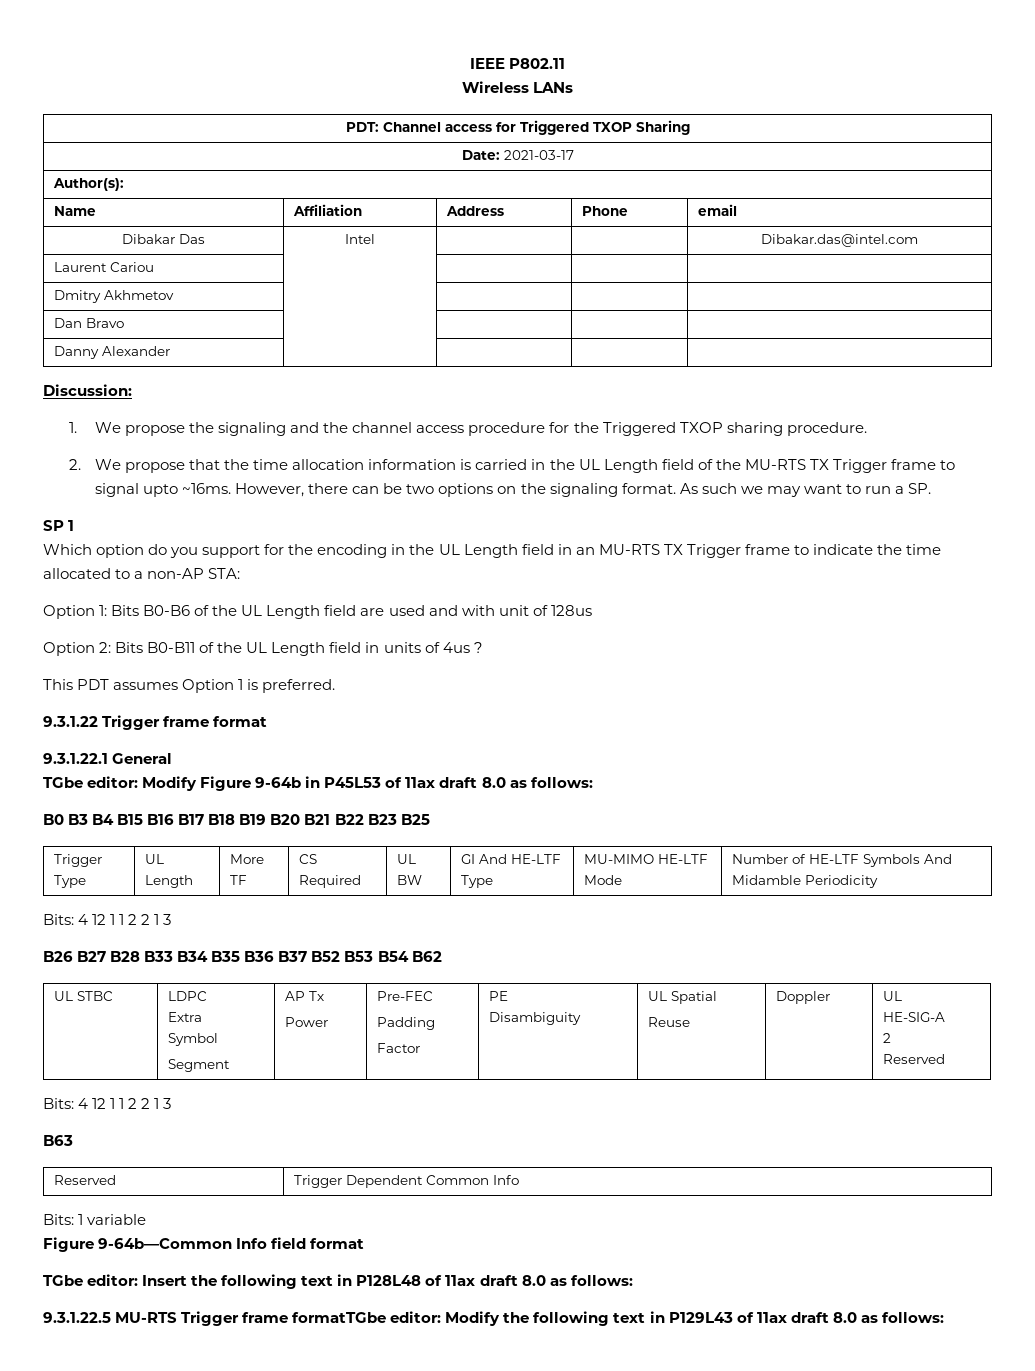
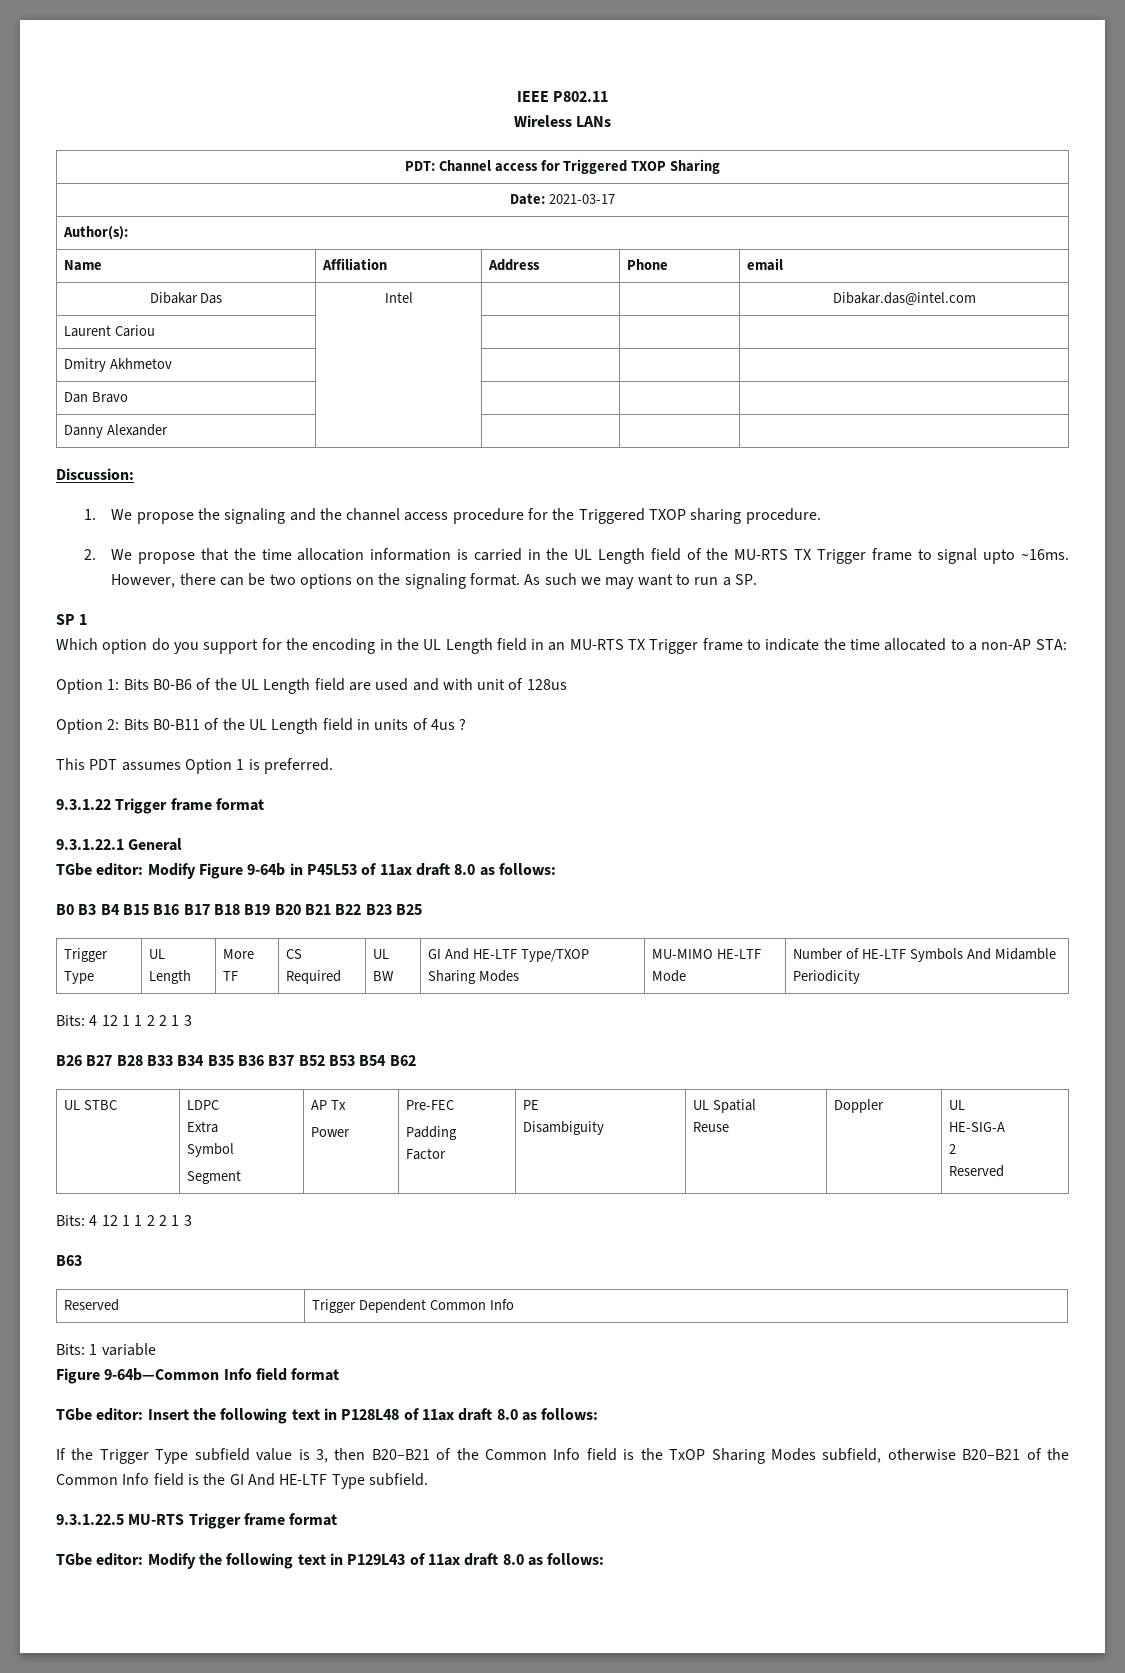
- Trigger Type | UL Length | More TF | CS Required | UL BW | GI And HE-LTF Type | MU-MIMO HE-LTF Mode | Number of HE-LTF Symbols And Midamble Periodicity
+ Trigger Type | UL Length | More TF | CS Required | UL BW | GI And HE-LTF Type/TXOP Sharing Modes | MU-MIMO HE-LTF Mode | Number of HE-LTF Symbols And Midamble Periodicity
+ If the Trigger Type subfield value is 3, then B20–B21 of the Common Info field is the TxOP Sharing Modes subfield, otherwise B20–B21 of the Common Info field is the GI And HE-LTF Type subfield.
- 9.3.1.22.5 MU-RTS Trigger frame formatTGbe editor: Modify the following text in P129L43 of 11ax draft 8.0 as follows:
+ 9.3.1.22.5 MU-RTS Trigger frame format
+ TGbe editor: Modify the following text in P129L43 of 11ax draft 8.0 as follows:

